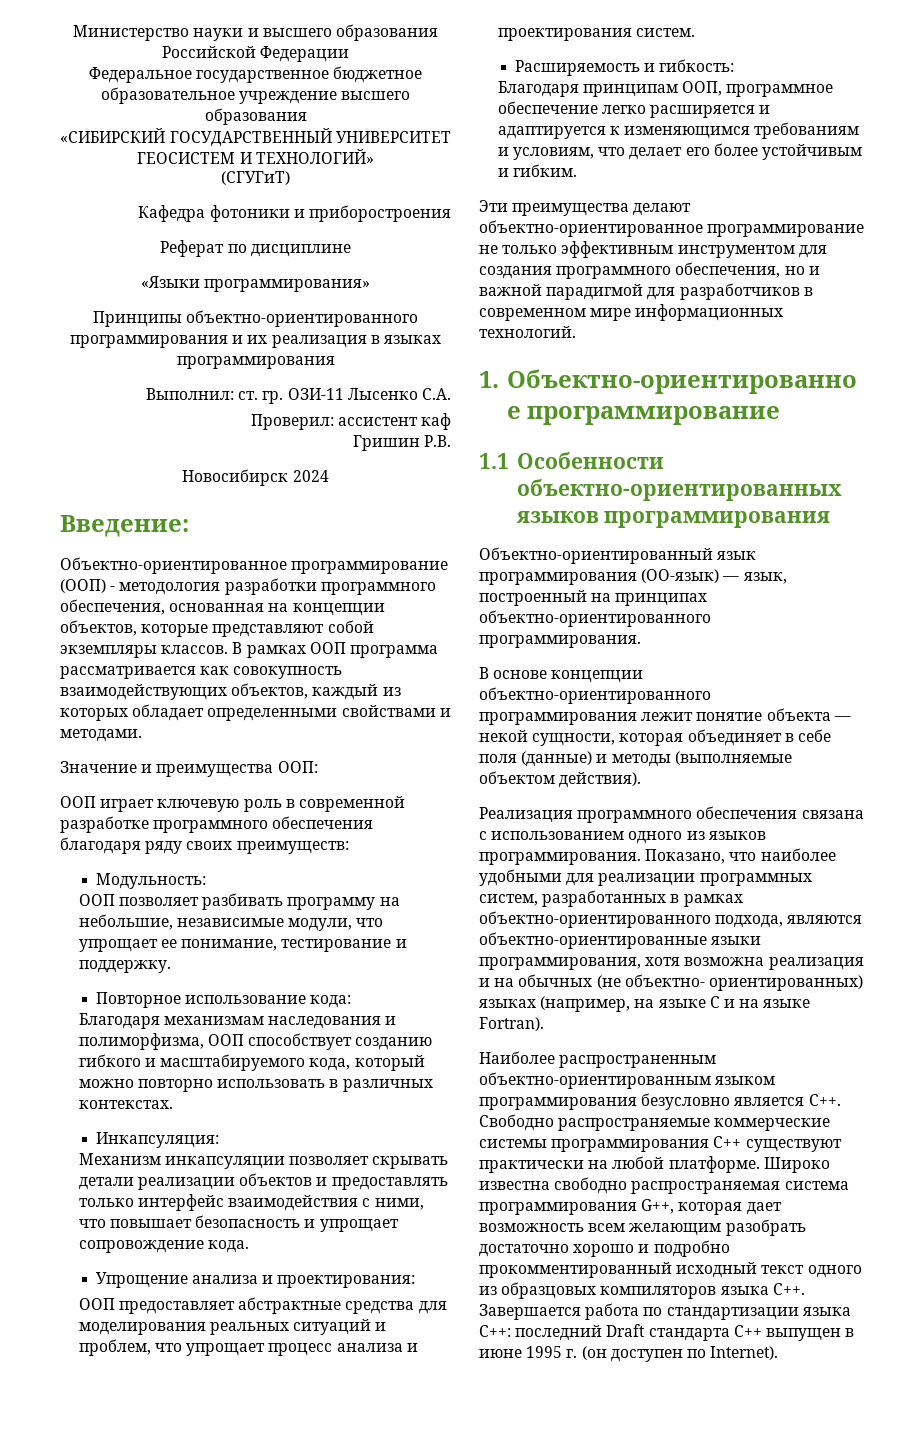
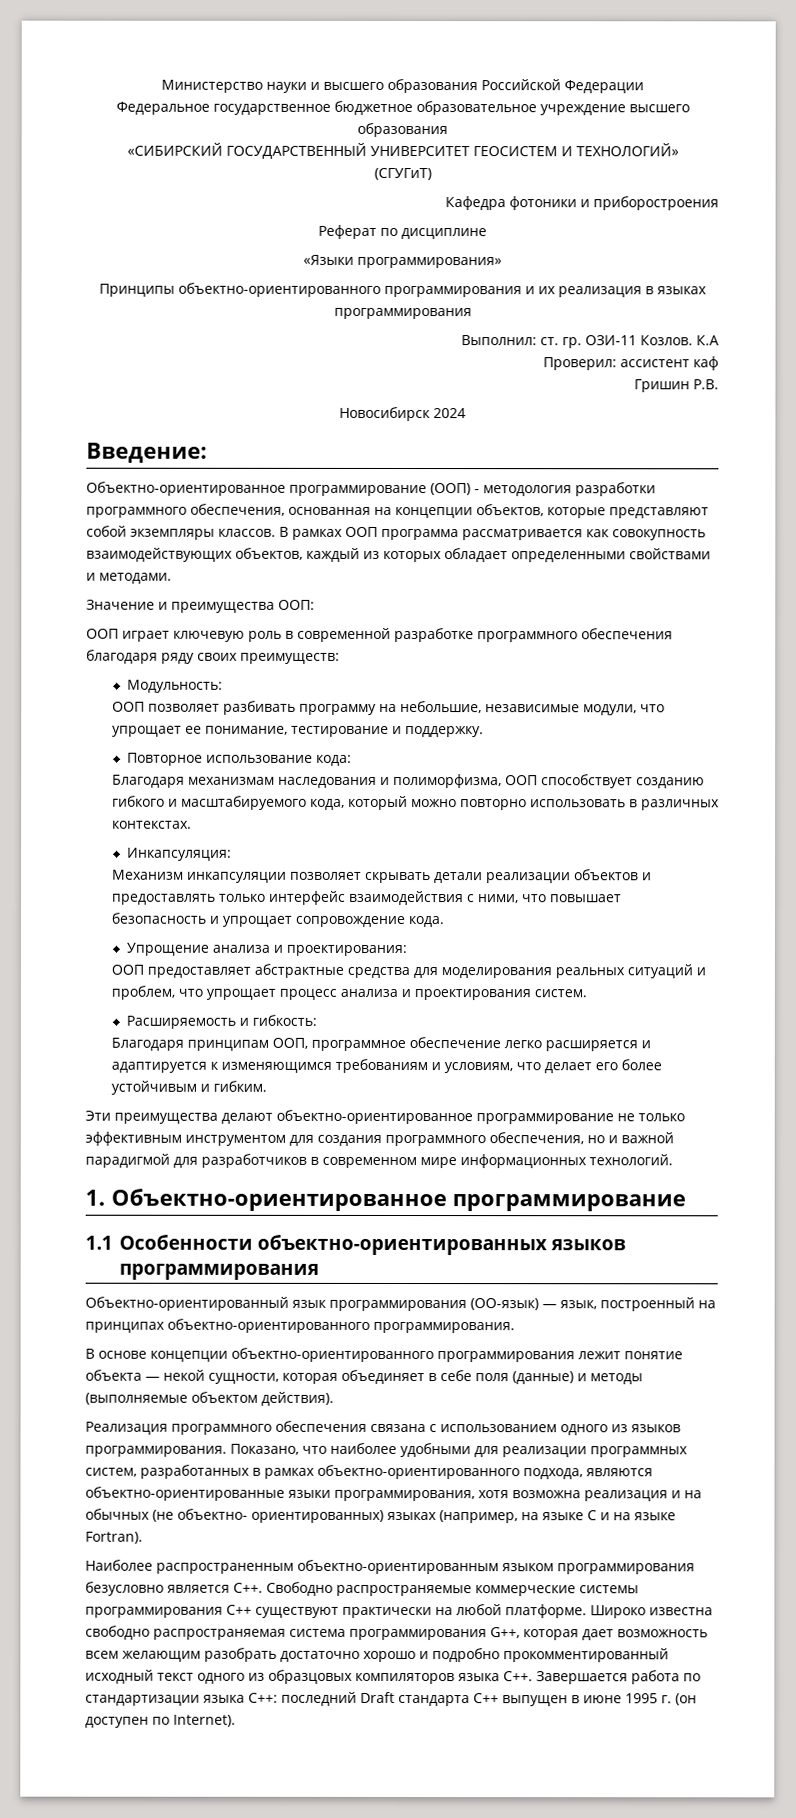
- ОЗИ-11 Лысенко С.А.
+ ОЗИ-11 Козлов. К.А

